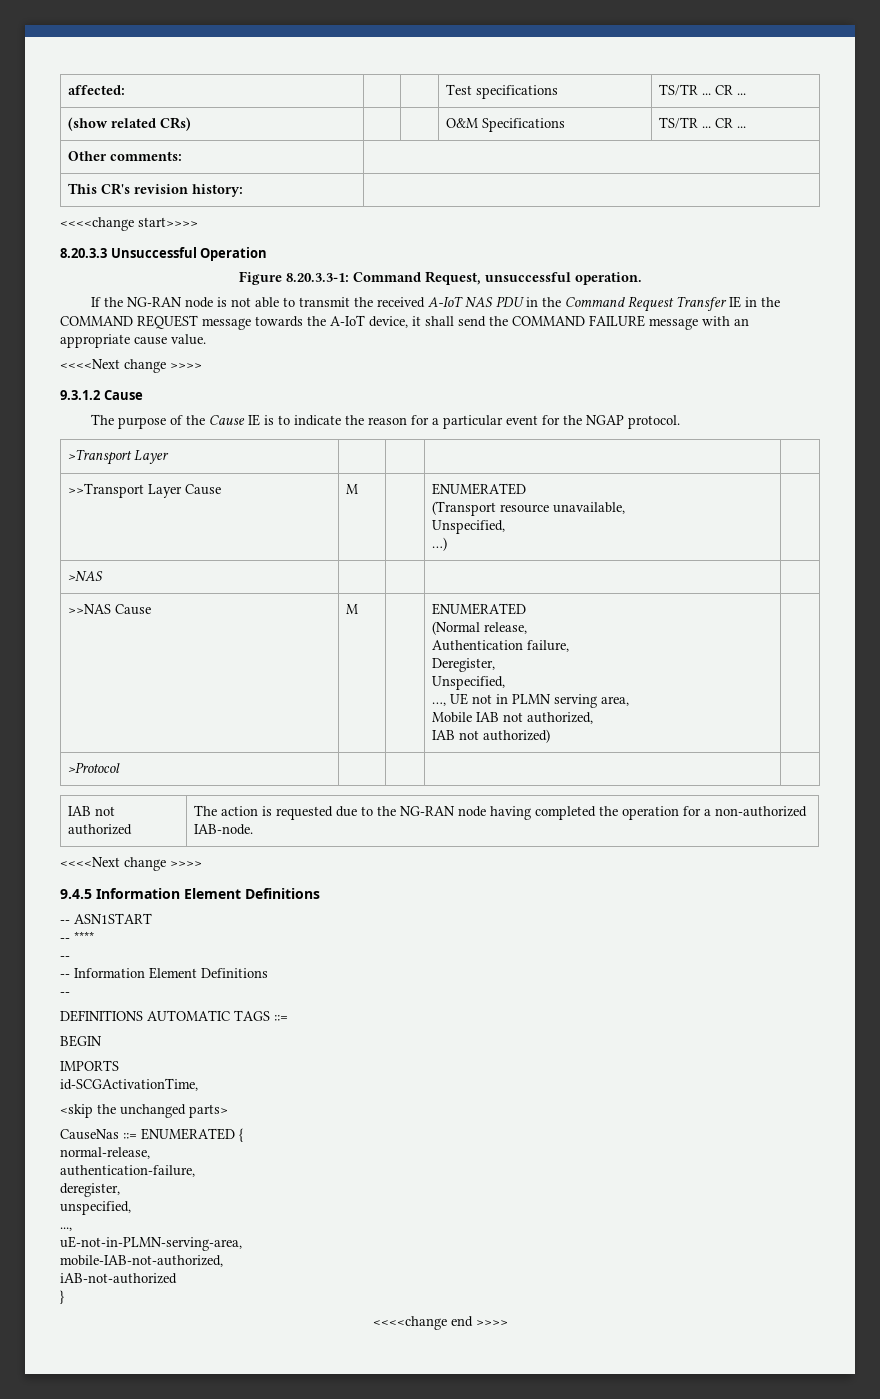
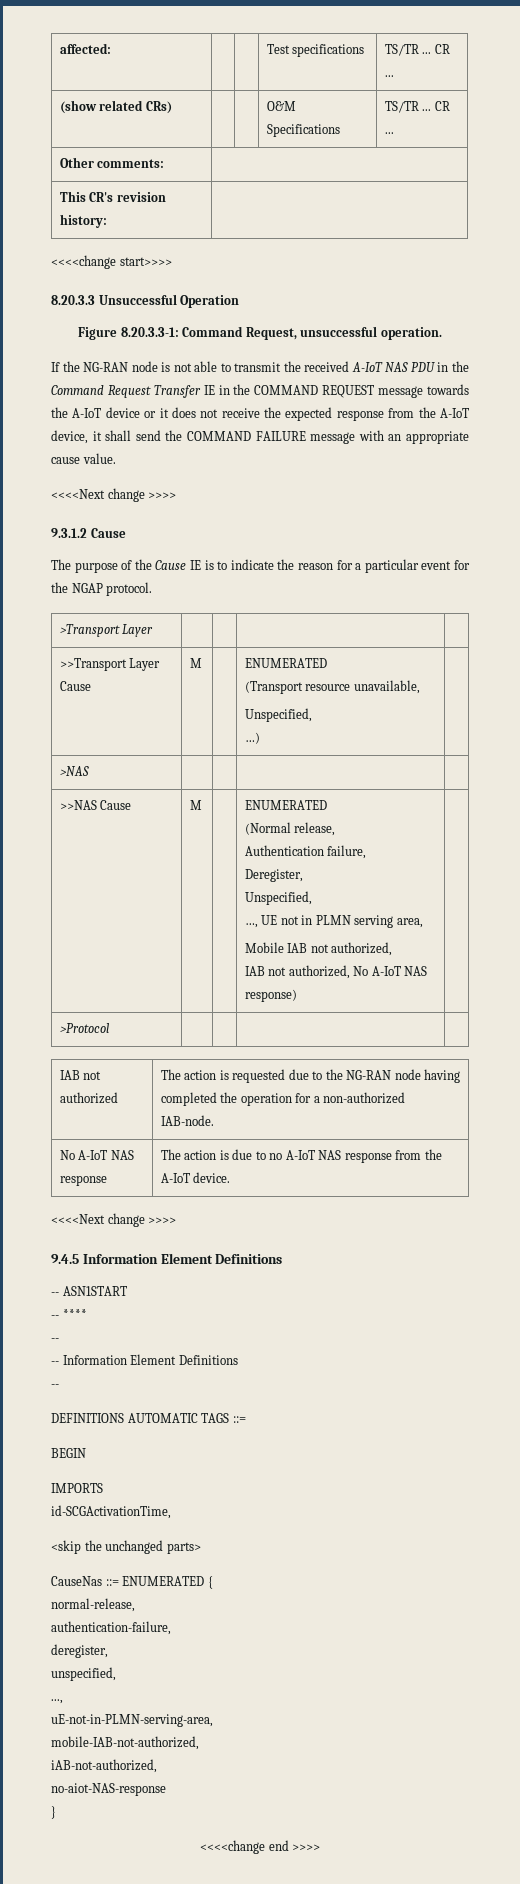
- If the NG-RAN node is not able to transmit the received A-IoT NAS PDU in the Command Request Transfer IE in the COMMAND REQUEST message towards the A-IoT device, it shall send the COMMAND FAILURE message with an appropriate cause value.
+ If the NG-RAN node is not able to transmit the received A-IoT NAS PDU in the Command Request Transfer IE in the COMMAND REQUEST message towards the A-IoT device or it does not receive the expected response from the A-IoT device, it shall send the COMMAND FAILURE message with an appropriate cause value.
  >>NAS Cause | M | | ENUMERATED
  (Normal release,
  Authentication failure,
  Deregister,
  Unspecified,
  …, UE not in PLMN serving area,
  Mobile IAB not authorized,
- IAB not authorized) |
+ IAB not authorized, No A-IoT NAS response) |
+ No A-IoT NAS response | The action is due to no A-IoT NAS response from the A-IoT device.
- iAB-not-authorized
+ iAB-not-authorized,
+ no-aiot-NAS-response

